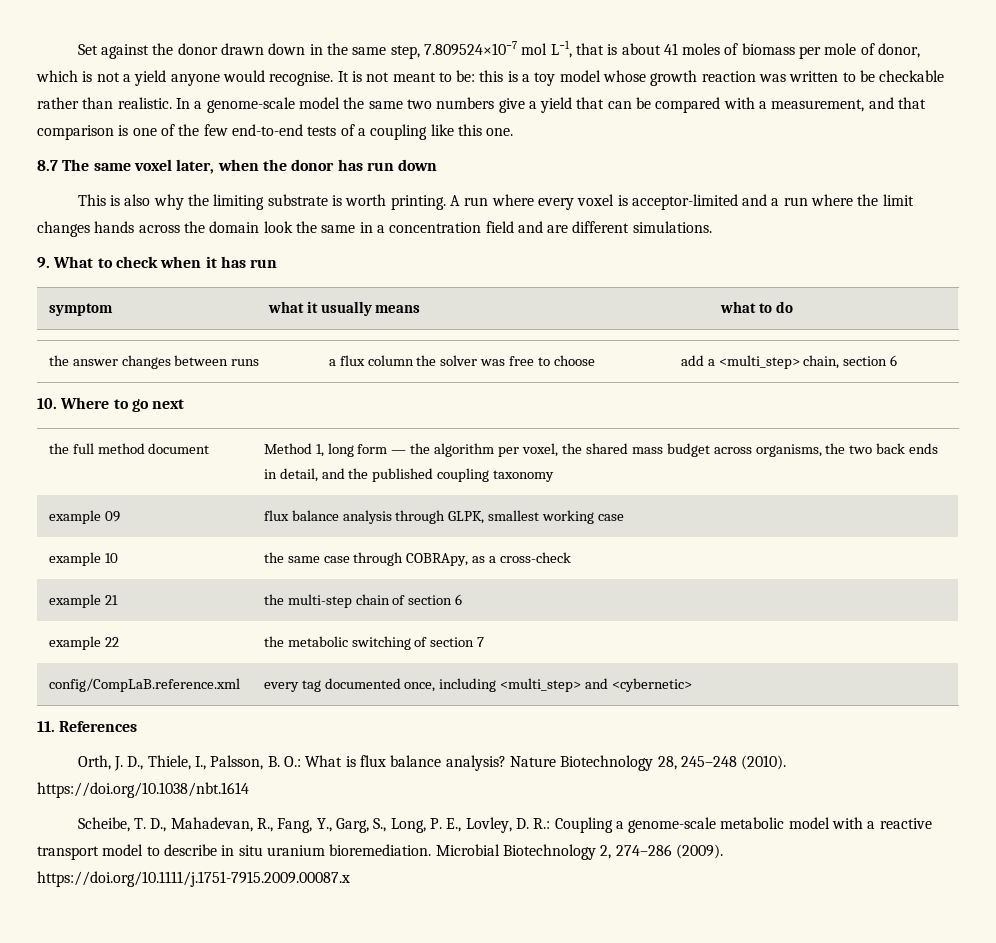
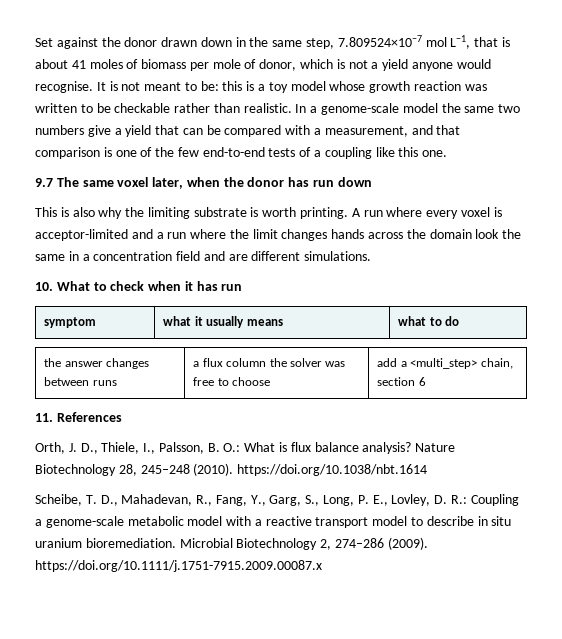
- 8.7 The same voxel later, when the donor has run down
+ 9.7 The same voxel later, when the donor has run down
- 9. What to check when it has run
+ 10. What to check when it has run
- 10. Where to go next
- the full method document | Method 1, long form — the algorithm per voxel, the shared mass budget across organisms, the two back ends in detail, and the published coupling taxonomy
- example 09 | flux balance analysis through GLPK, smallest working case
- example 10 | the same case through COBRApy, as a cross-check
- example 21 | the multi-step chain of section 6
- example 22 | the metabolic switching of section 7
- config/CompLaB.reference.xml | every tag documented once, including <multi_step> and <cybernetic>

